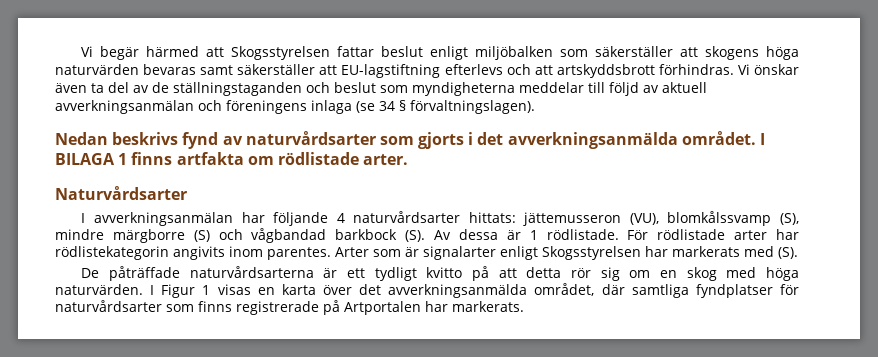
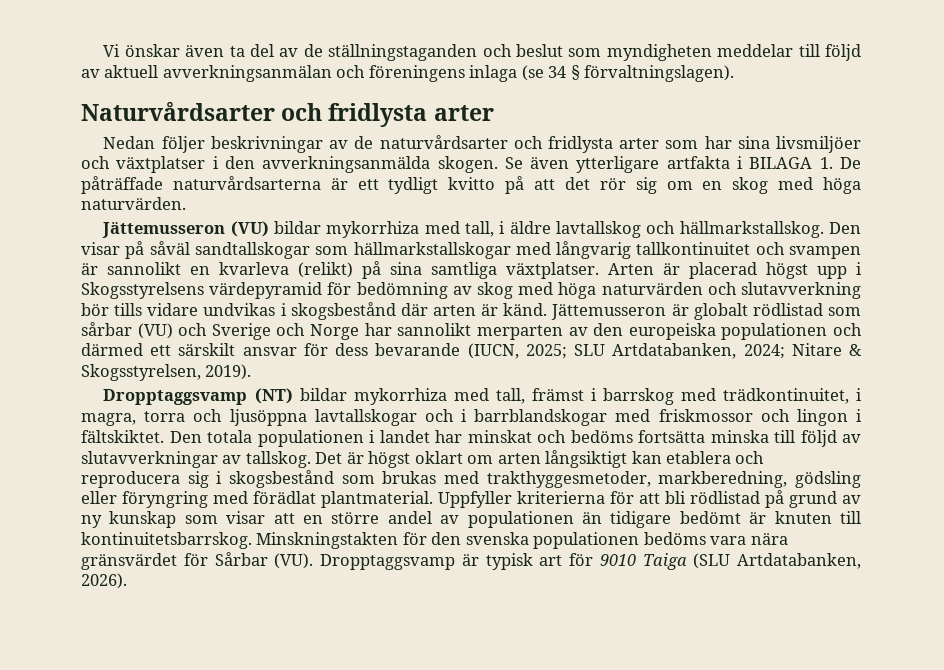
- Vi begär härmed att Skogsstyrelsen fattar beslut enligt miljöbalken som säkerställer att skogens höga naturvärden bevaras samt säkerställer att EU-lagstiftning efterlevs och att artskyddsbrott förhindras. Vi önskar även ta del av de ställningstaganden och beslut som myndigheterna meddelar till följd av aktuell avverkningsanmälan och föreningens inlaga (se 34 § förvaltningslagen).
+ Vi önskar även ta del av de ställningstaganden och beslut som myndigheten meddelar till följd av aktuell avverkningsanmälan och föreningens inlaga (se 34 § förvaltningslagen).
- Nedan beskrivs fynd av naturvårdsarter som gjorts i det avverkningsanmälda området. I BILAGA 1 finns artfakta om rödlistade arter.
- Naturvårdsarter
- I avverkningsanmälan har följande 4 naturvårdsarter hittats: jättemusseron (VU), blomkålssvamp (S), mindre märgborre (S) och vågbandad barkbock (S). Av dessa är 1 rödlistade. För rödlistade arter har rödlistekategorin angivits inom parentes. Arter som är signalarter enligt Skogsstyrelsen har markerats med (S).
- De påträffade naturvårdsarterna är ett tydligt kvitto på att detta rör sig om en skog med höga naturvärden. I Figur 1 visas en karta över det avverkningsanmälda området, där samtliga fyndplatser för naturvårdsarter som finns registrerade på Artportalen har markerats.
+ Naturvårdsarter och fridlysta arter
+ Nedan följer beskrivningar av de naturvårdsarter och fridlysta arter som har sina livsmiljöer och växtplatser i den avverkningsanmälda skogen. Se även ytterligare artfakta i BILAGA 1. De påträffade naturvårdsarterna är ett tydligt kvitto på att det rör sig om en skog med höga naturvärden.
+ Jättemusseron (VU) bildar mykorrhiza med tall, i äldre lavtallskog och hällmarkstallskog. Den visar på såväl sandtallskogar som hällmarkstallskogar med långvarig tallkontinuitet och svampen är sannolikt en kvarleva (relikt) på sina samtliga växtplatser. Arten är placerad högst upp i Skogsstyrelsens värdepyramid för bedömning av skog med höga naturvärden och slutavverkning bör tills vidare undvikas i skogsbestånd där arten är känd. Jättemusseron är globalt rödlistad som sårbar (VU) och Sverige och Norge har sannolikt merparten av den europeiska populationen och därmed ett särskilt ansvar för dess bevarande (IUCN, 2025; SLU Artdatabanken, 2024; Nitare & Skogsstyrelsen, 2019).
+ Dropptaggsvamp (NT) bildar mykorrhiza med tall, främst i barrskog med trädkontinuitet, i magra, torra och ljusöppna lavtallskogar och i barrblandskogar med friskmossor och lingon i fältskiktet. Den totala populationen i landet har minskat och bedöms fortsätta minska till följd av slutavverkningar av tallskog. Det är högst oklart om arten långsiktigt kan etablera och reproducera sig i skogsbestånd som brukas med trakthyggesmetoder, markberedning, gödsling eller föryngring med förädlat plantmaterial. Uppfyller kriterierna för att bli rödlistad på grund av ny kunskap som visar att en större andel av populationen än tidigare bedömt är knuten till kontinuitetsbarrskog. Minskningstakten för den svenska populationen bedöms vara nära gränsvärdet för Sårbar (VU). Dropptaggsvamp är typisk art för 9010 Taiga (SLU Artdatabanken, 2026).

